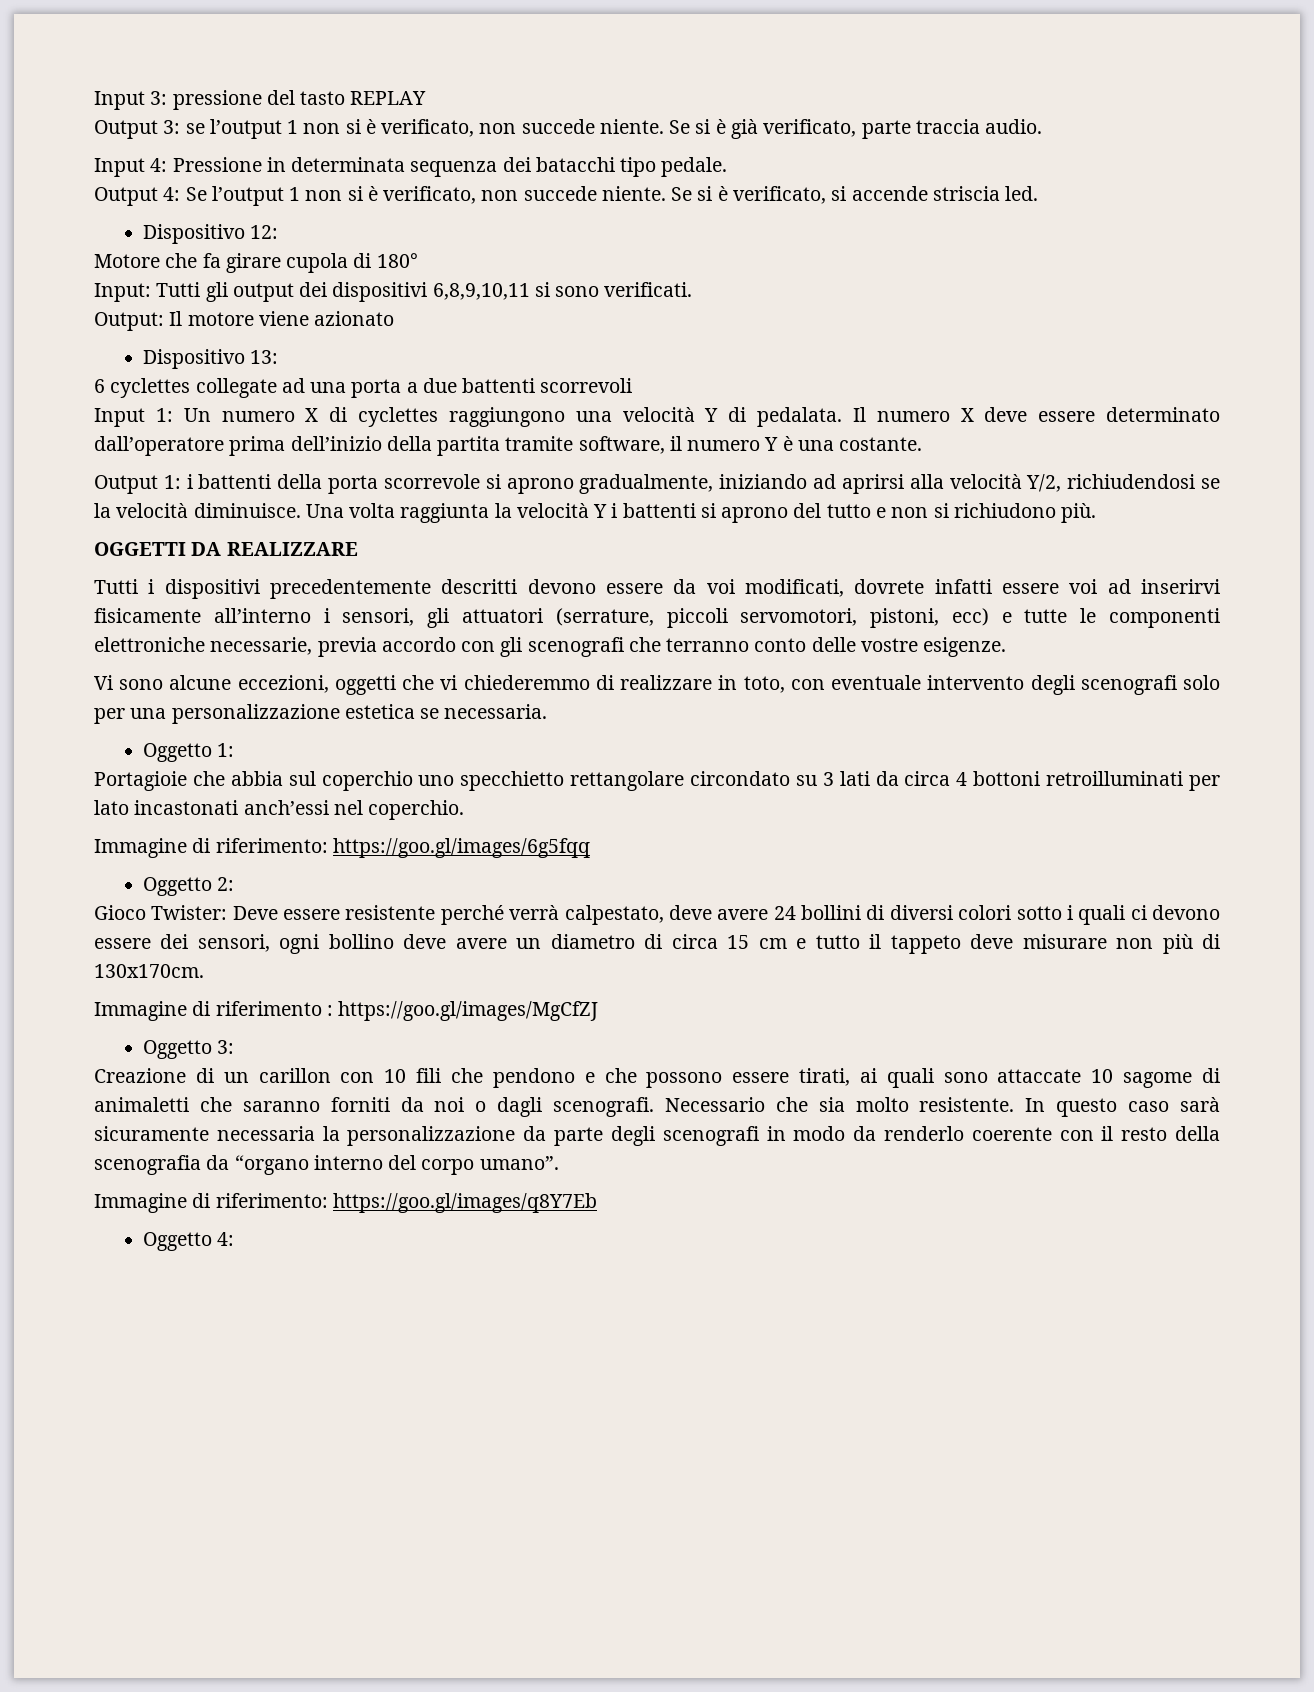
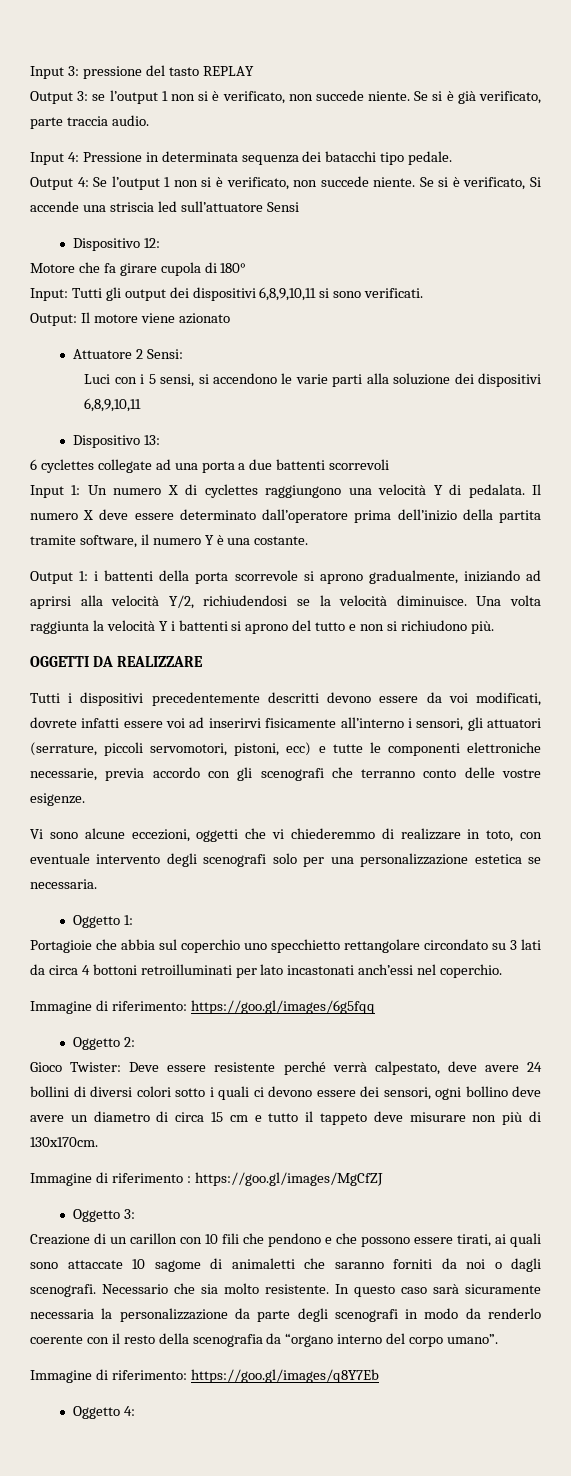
- Se si è verificato, si accende striscia led.
+ Se si è verificato, Si accende una striscia led sull’attuatore Sensi
+ Attuatore 2 Sensi:
+ Luci con i 5 sensi, si accendono le varie parti alla soluzione dei dispositivi 6,8,9,10,11

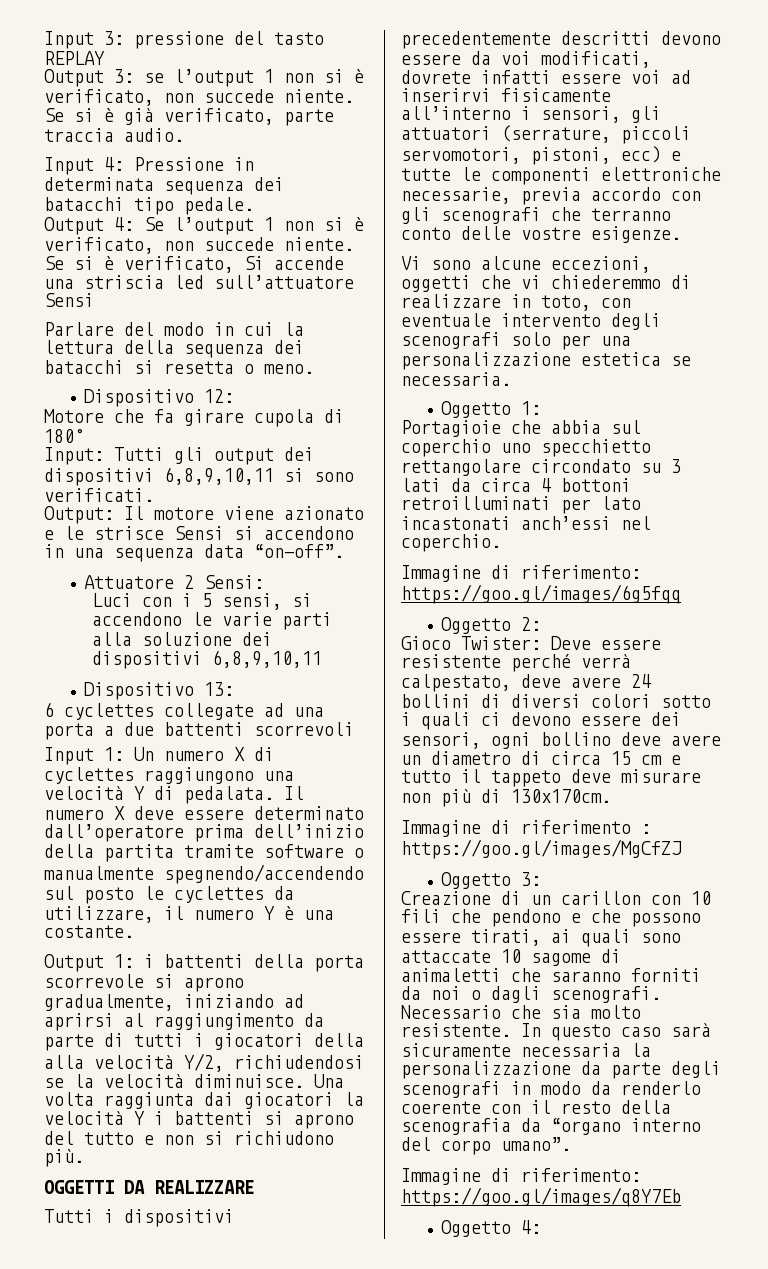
+ Parlare del modo in cui la lettura della sequenza dei batacchi si resetta o meno.
- Output: Il motore viene azionato
+ Output: Il motore viene azionato e le strisce Sensi si accendono in una sequenza data “on-off”.
- Il numero X deve essere determinato dall’operatore prima dell’inizio della partita tramite software, il numero Y è una costante.
+ Il numero X deve essere determinato dall’operatore prima dell’inizio della partita tramite software o manualmente spegnendo/accendendo sul posto le cyclettes da utilizzare, il numero Y è una costante.
- Output 1: i battenti della porta scorrevole si aprono gradualmente, iniziando ad aprirsi alla velocità Y/2, richiudendosi se la velocità diminuisce.
+ Output 1: i battenti della porta scorrevole si aprono gradualmente, iniziando ad aprirsi al raggiungimento da parte di tutti i giocatori della alla velocità Y/2, richiudendosi se la velocità diminuisce.
- Una volta raggiunta la velocità Y i battenti si aprono del tutto e non si richiudono più.
+ Una volta raggiunta dai giocatori la velocità Y i battenti si aprono del tutto e non si richiudono più.

